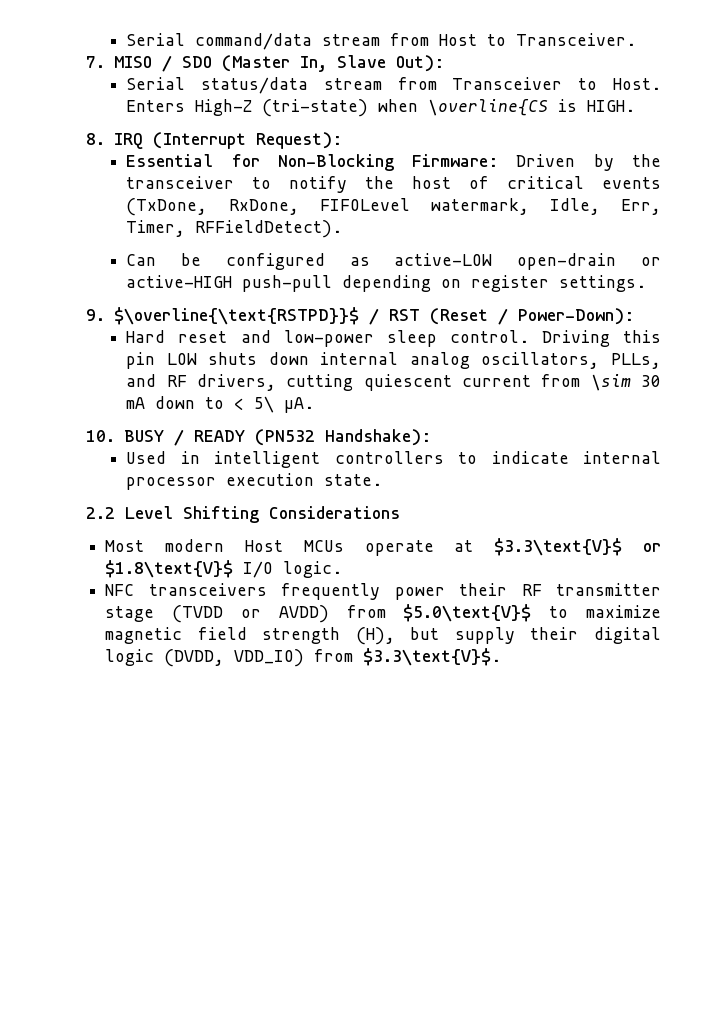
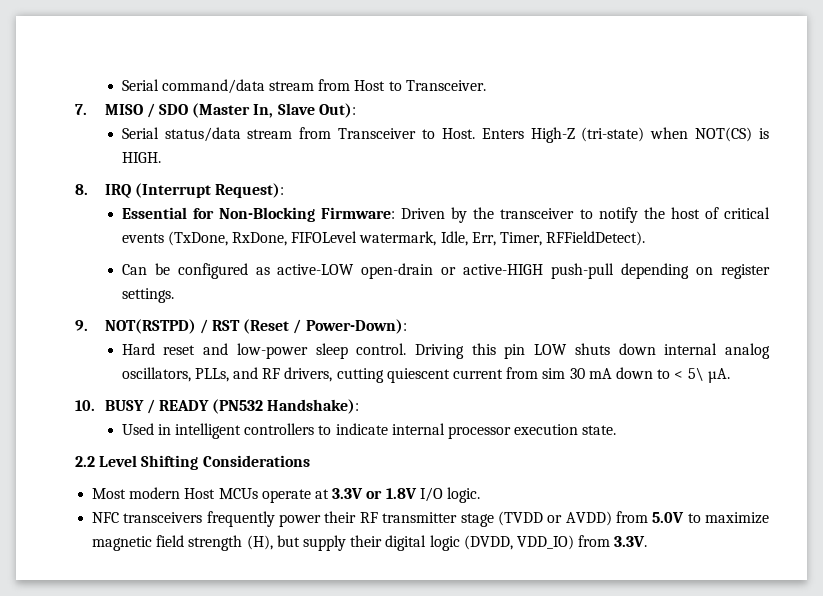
- Enters High-Z (tri-state) when \overline{CS is HIGH.
+ Enters High-Z (tri-state) when NOT(CS) is HIGH.
- 9. $\overline{\text{RSTPD}}$ / RST (Reset / Power-Down):
+ 9. NOT(RSTPD) / RST (Reset / Power-Down):
- Driving this pin LOW shuts down internal analog oscillators, PLLs, and RF drivers, cutting quiescent current from \sim 30 mA down to < 5\ µA.
+ Driving this pin LOW shuts down internal analog oscillators, PLLs, and RF drivers, cutting quiescent current from sim 30 mA down to < 5\ µA.
- Most modern Host MCUs operate at $3.3\text{V}$ or $1.8\text{V}$ I/O logic.
+ Most modern Host MCUs operate at 3.3V or 1.8V I/O logic.
- NFC transceivers frequently power their RF transmitter stage (TVDD or AVDD) from $5.0\text{V}$ to maximize magnetic field strength (H), but supply their digital logic (DVDD, VDD_IO) from $3.3\text{V}$.
+ NFC transceivers frequently power their RF transmitter stage (TVDD or AVDD) from 5.0V to maximize magnetic field strength (H), but supply their digital logic (DVDD, VDD_IO) from 3.3V.

